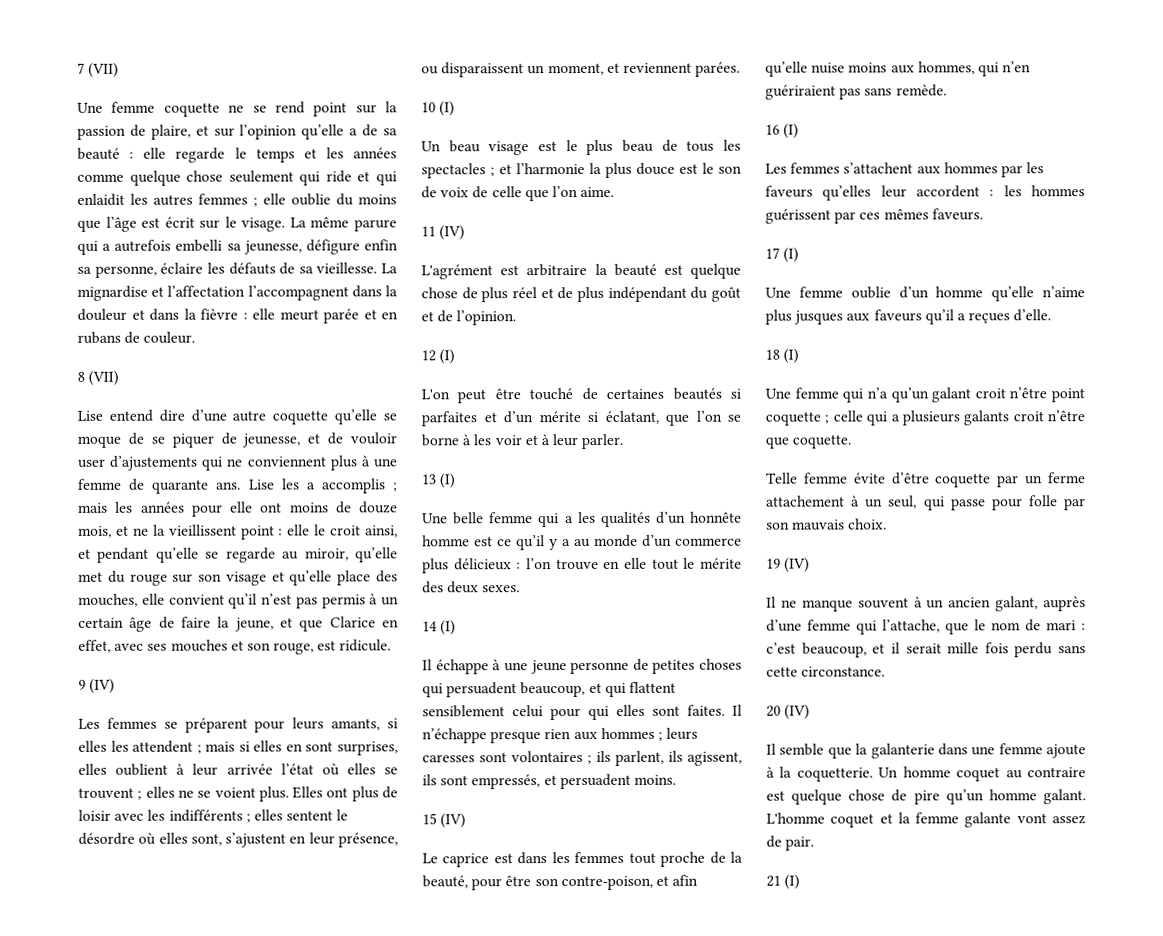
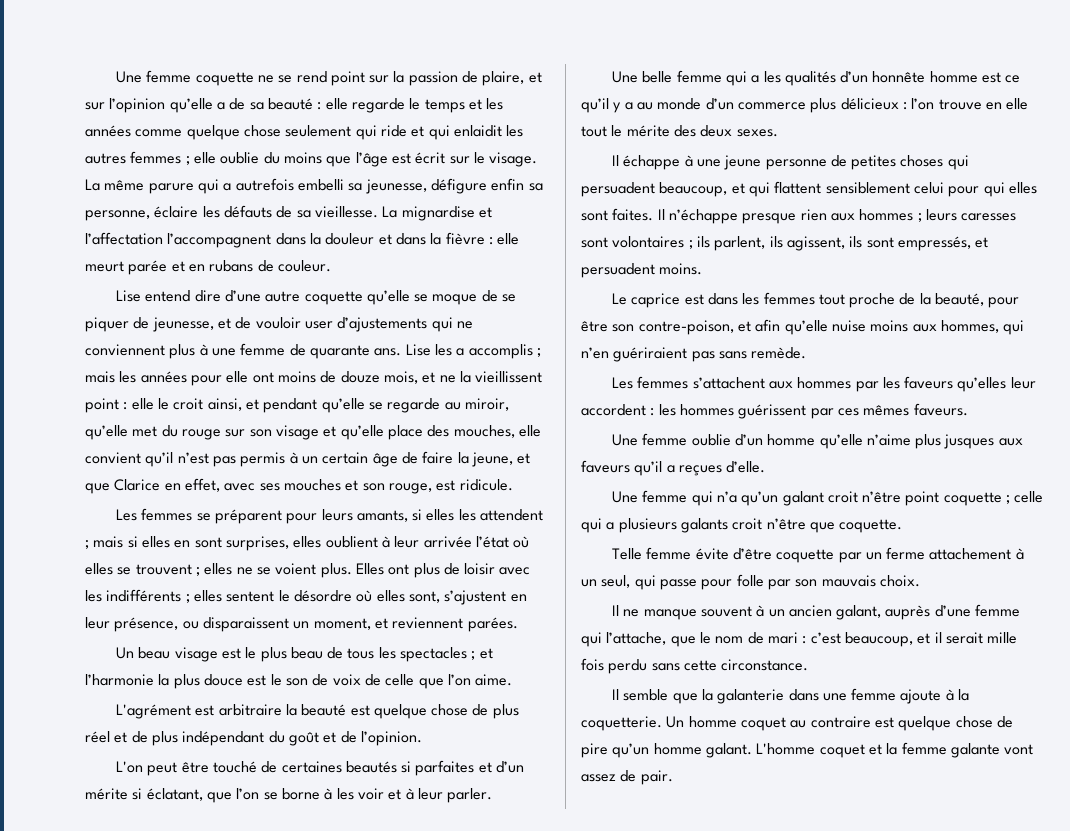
- 7 (VII)
- 8 (VII)
- 9 (IV)
- 10 (I)
- 11 (IV)
- 12 (I)
- 13 (I)
- 14 (I)
- 15 (IV)
- 16 (I)
- 17 (I)
- 18 (I)
- 19 (IV)
- 20 (IV)
- 21 (I)

